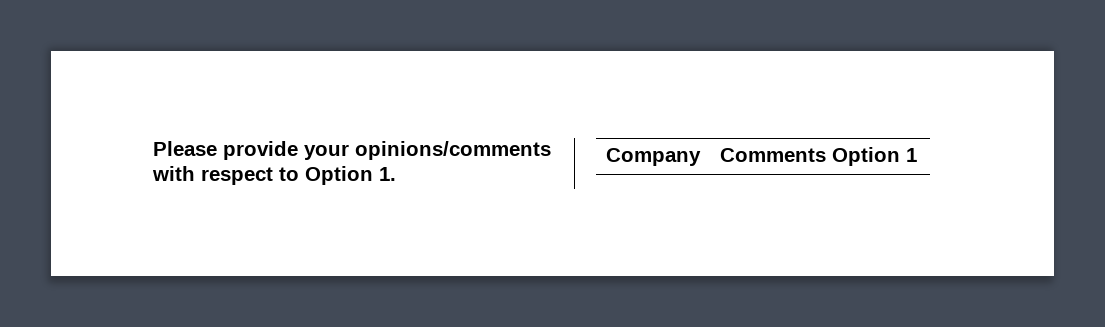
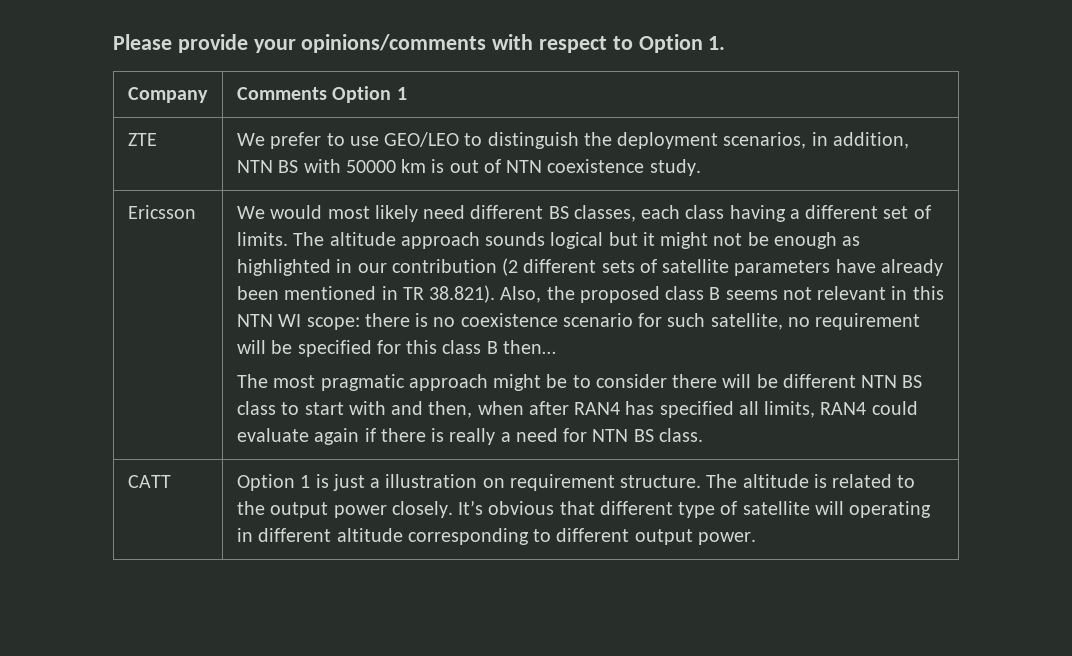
+ ZTE | We prefer to use GEO/LEO to distinguish the deployment scenarios, in addition, NTN BS with 50000 km is out of NTN coexistence study.
+ Ericsson | We would most likely need different BS classes, each class having a different set of limits. The altitude approach sounds logical but it might not be enough as highlighted in our contribution (2 different sets of satellite parameters have already been mentioned in TR 38.821). Also, the proposed class B seems not relevant in this NTN WI scope: there is no coexistence scenario for such satellite, no requirement will be specified for this class B then…
+ The most pragmatic approach might be to consider there will be different NTN BS class to start with and then, when after RAN4 has specified all limits, RAN4 could evaluate again if there is really a need for NTN BS class.
+ CATT | Option 1 is just a illustration on requirement structure. The altitude is related to the output power closely. It’s obvious that different type of satellite will operating in different altitude corresponding to different output power.

